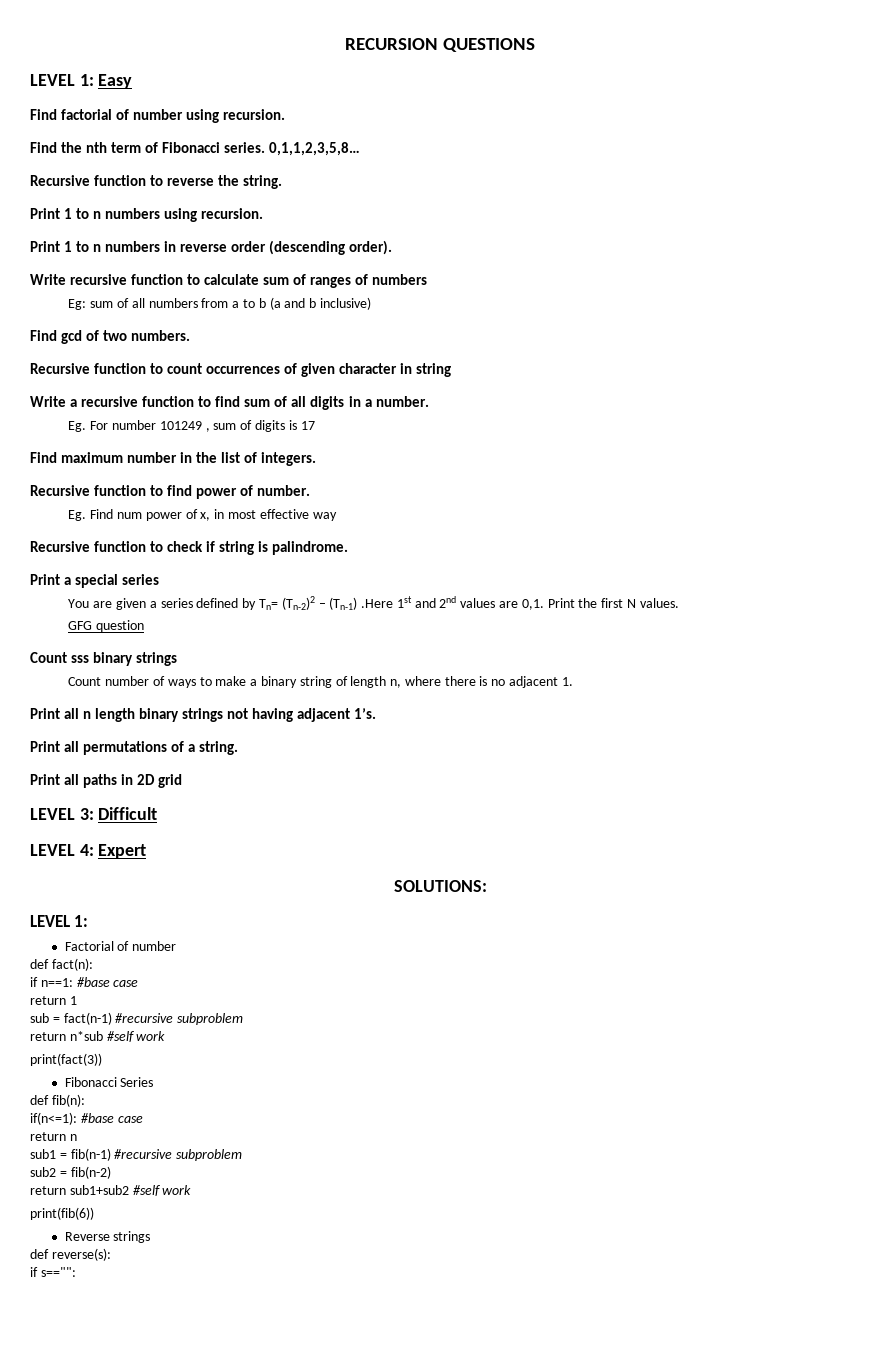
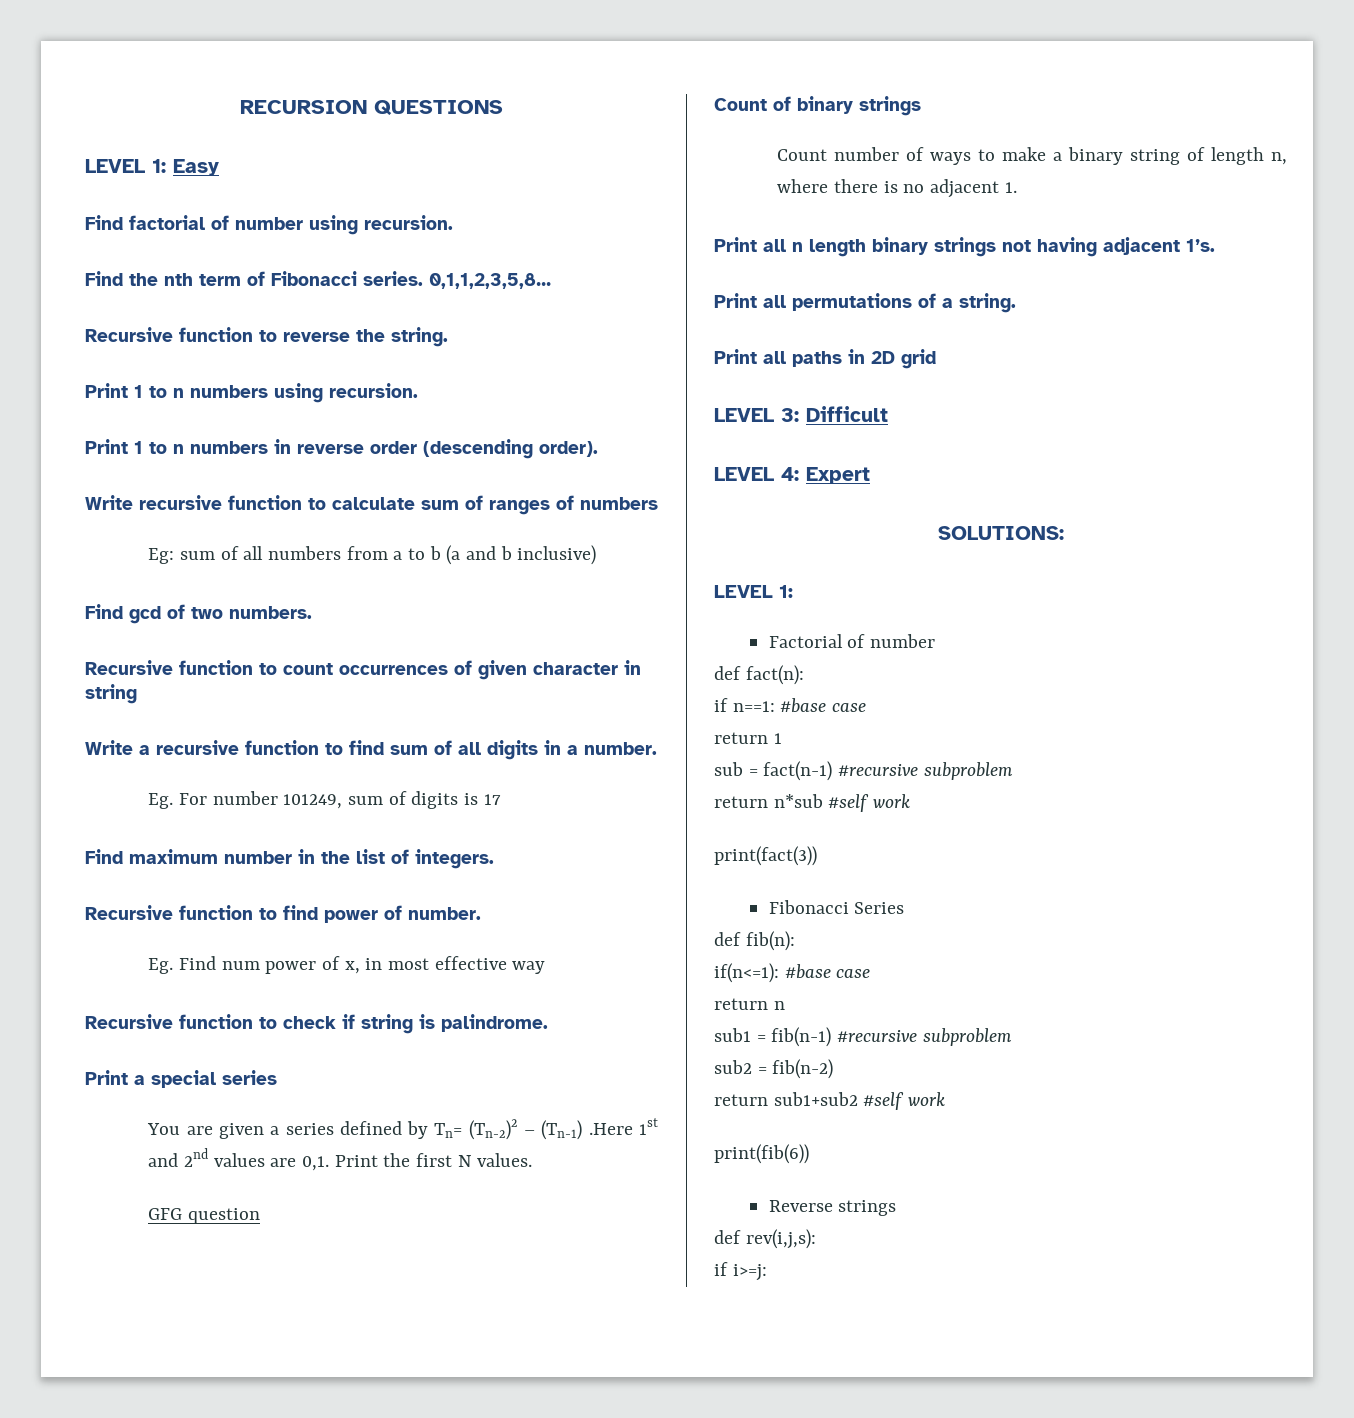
- Eg. For number 101249 , sum of digits is 17
+ Eg. For number 101249, sum of digits is 17
- Count sss binary strings
+ Count of binary strings
- def reverse(s):
- if s=="":
+ def rev(i,j,s):
+ if i>=j:

